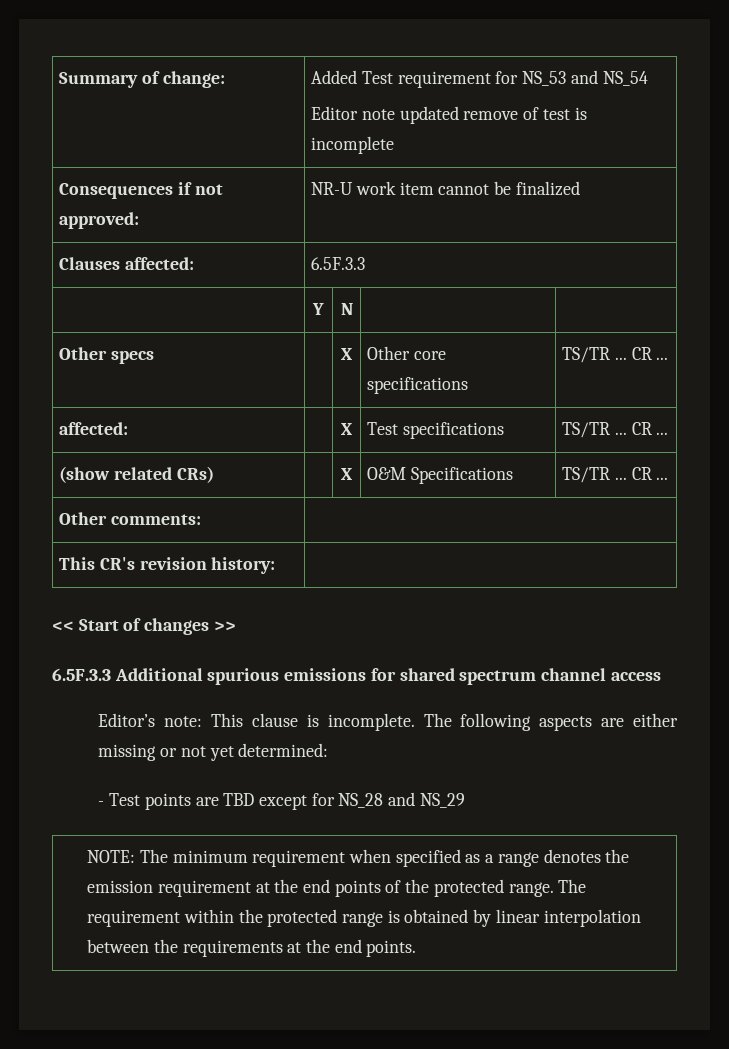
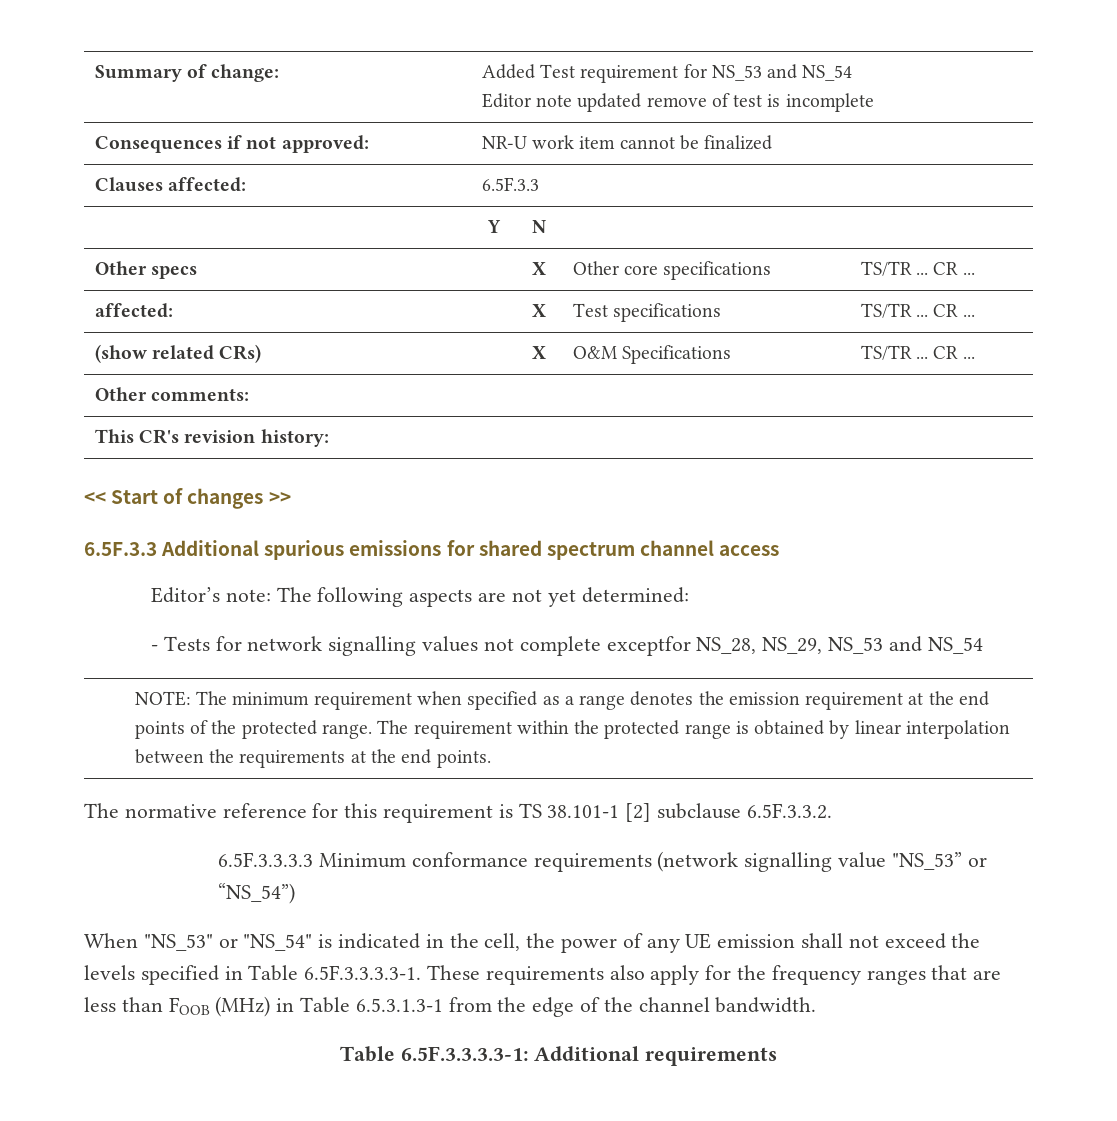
- Editor’s note: This clause is incomplete. The following aspects are either missing or not yet determined:
+ Editor’s note: The following aspects are not yet determined:
- - Test points are TBD except for NS_28 and NS_29
+ - Tests for network signalling values not complete exceptfor NS_28, NS_29, NS_53 and NS_54
+ The normative reference for this requirement is TS 38.101-1 [2] subclause 6.5F.3.3.2.
+ 6.5F.3.3.3.3 Minimum conformance requirements (network signalling value "NS_53” or “NS_54”)
+ When "NS_53" or "NS_54" is indicated in the cell, the power of any UE emission shall not exceed the levels specified in Table 6.5F.3.3.3.3-1. These requirements also apply for the frequency ranges that are less than FOOB (MHz) in Table 6.5.3.1.3-1 from the edge of the channel bandwidth.
+ Table 6.5F.3.3.3.3-1: Additional requirements

